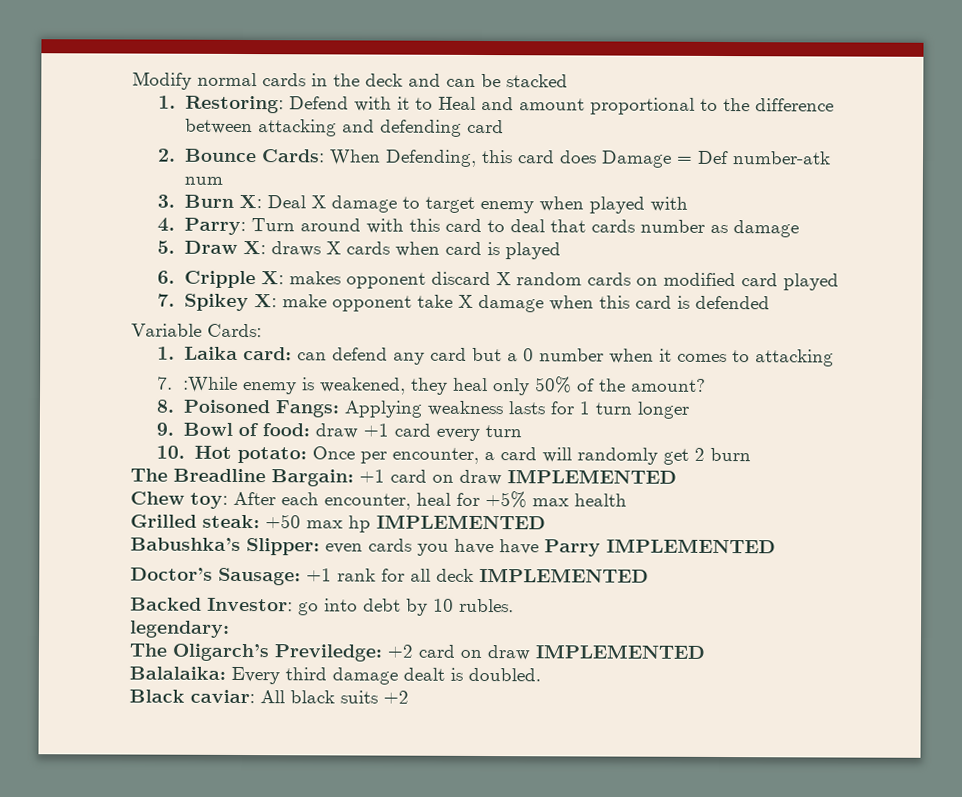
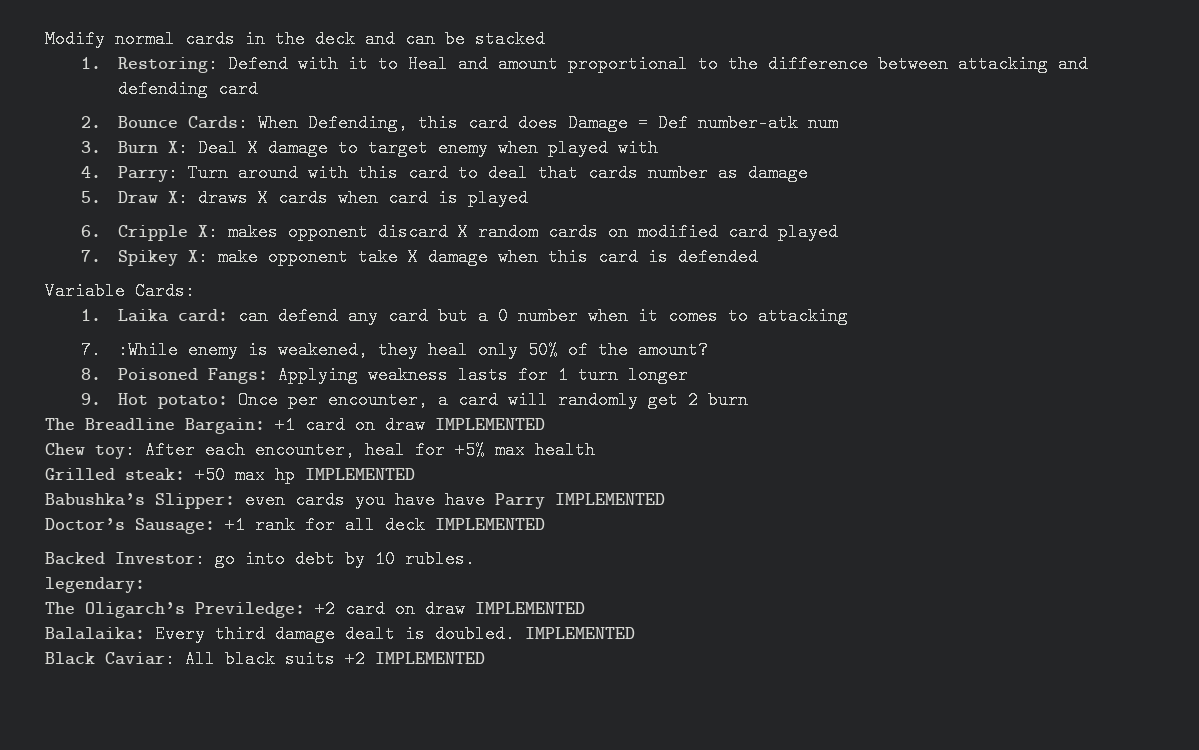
- 9. Bowl of food: draw +1 card every turn
- 10. Hot potato: Once per encounter, a card will randomly get 2 burn
+ 9. Hot potato: Once per encounter, a card will randomly get 2 burn
- Balalaika: Every third damage dealt is doubled.
+ Balalaika: Every third damage dealt is doubled. IMPLEMENTED
- Black caviar: All black suits +2
+ Black Caviar: All black suits +2 IMPLEMENTED

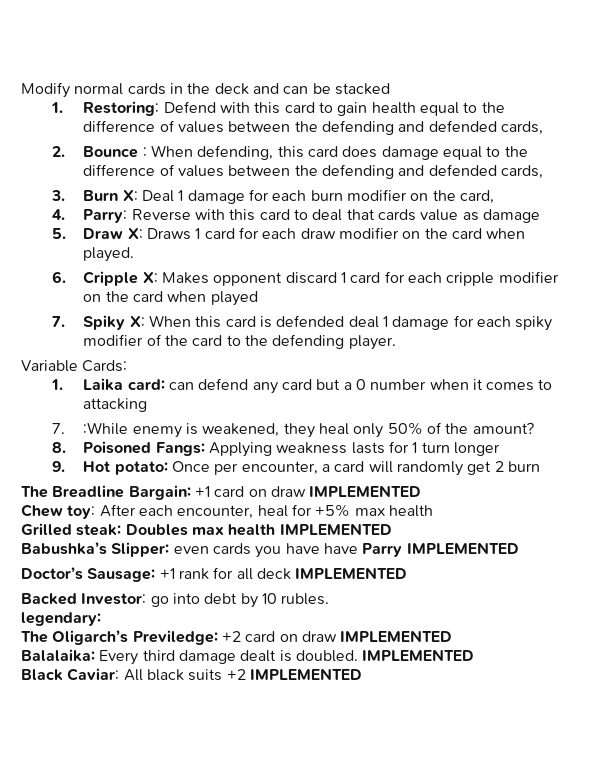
- 1. Restoring: Defend with it to Heal and amount proportional to the difference between attacking and defending card
- 2. Bounce Cards: When Defending, this card does Damage = Def number-atk num
- 3. Burn X: Deal X damage to target enemy when played with
+ 1. Restoring: Defend with this card to gain health equal to the difference of values between the defending and defended cards,
+ 2. Bounce : When defending, this card does damage equal to the difference of values between the defending and defended cards,
+ 3. Burn X: Deal 1 damage for each burn modifier on the card,
- 4. Parry: Turn around with this card to deal that cards number as damage
+ 4. Parry: Reverse with this card to deal that cards value as damage
- 5. Draw X: draws X cards when card is played
+ 5. Draw X: Draws 1 card for each draw modifier on the card when played.
- 6. Cripple X: makes opponent discard X random cards on modified card played
- 7. Spikey X: make opponent take X damage when this card is defended
+ 6. Cripple X: Makes opponent discard 1 card for each cripple modifier on the card when played
+ 7. Spiky X: When this card is defended deal 1 damage for each spiky modifier of the card to the defending player.
- Grilled steak: +50 max hp IMPLEMENTED
+ Grilled steak: Doubles max health IMPLEMENTED

